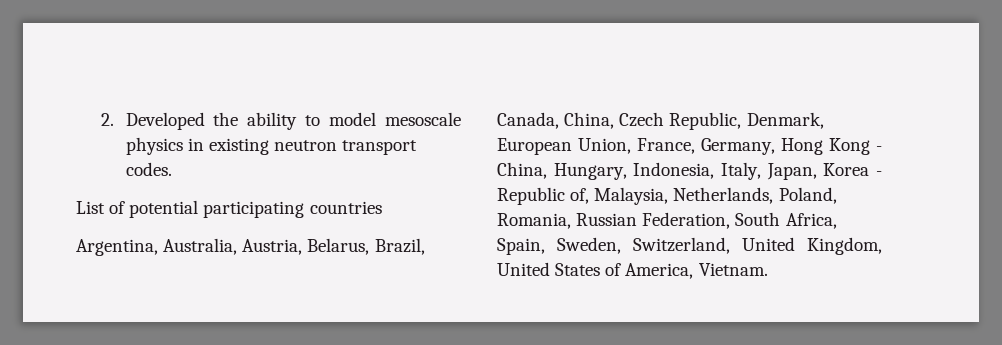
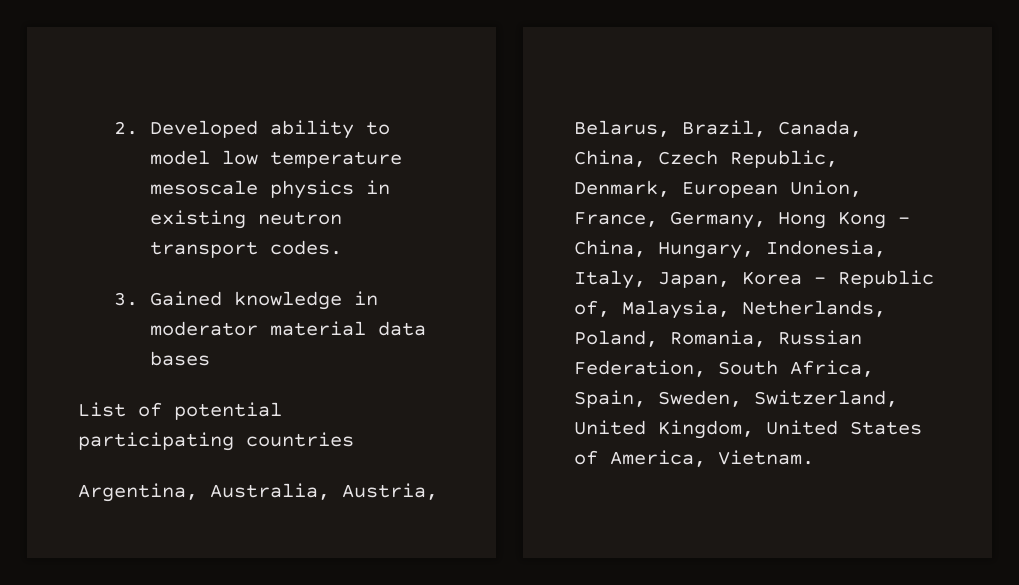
- 2. Developed the ability to model mesoscale physics in existing neutron transport codes.
+ 2. Developed ability to model low temperature mesoscale physics in existing neutron transport codes.
+ 3. Gained knowledge in moderator material data bases

